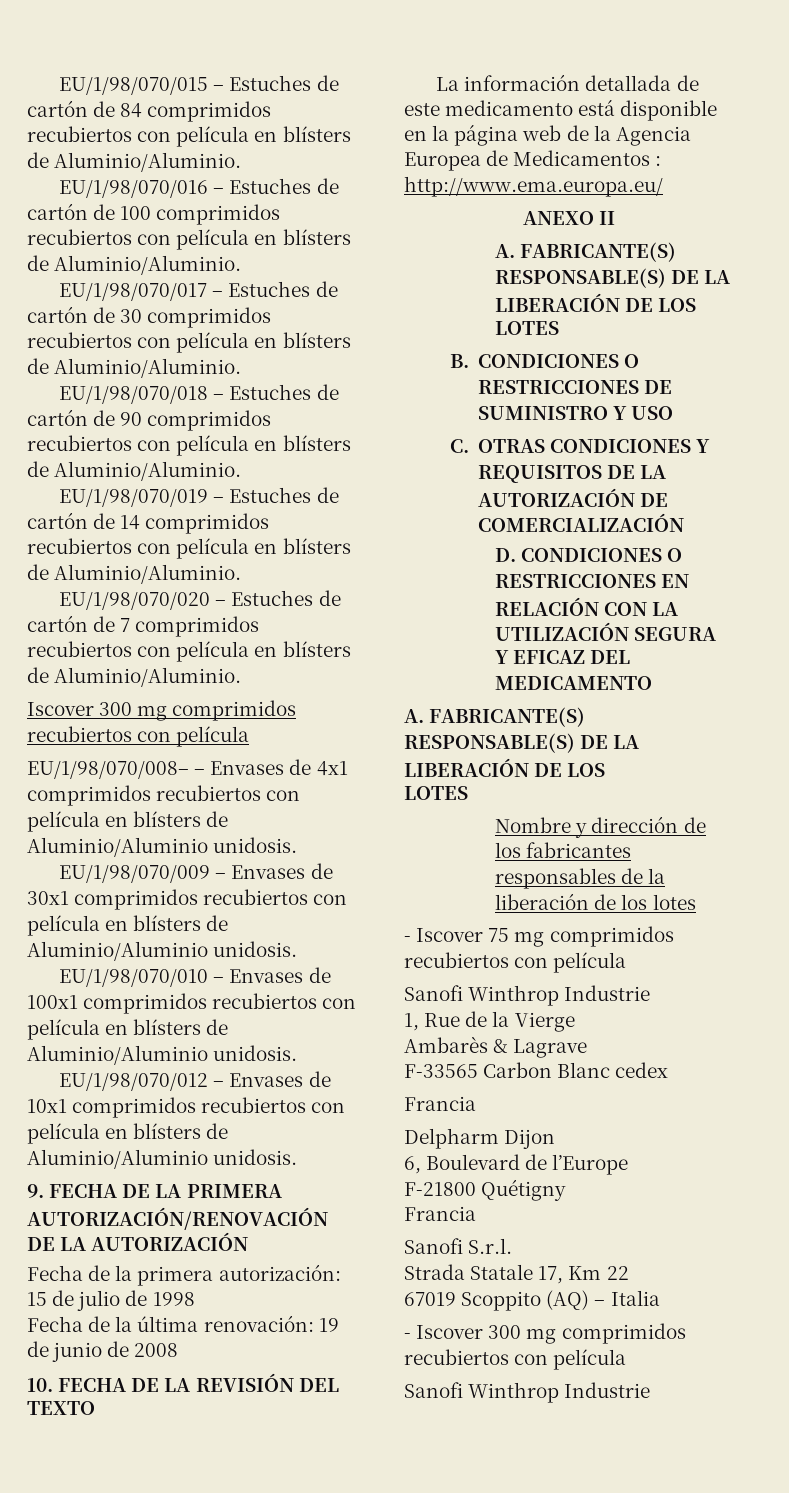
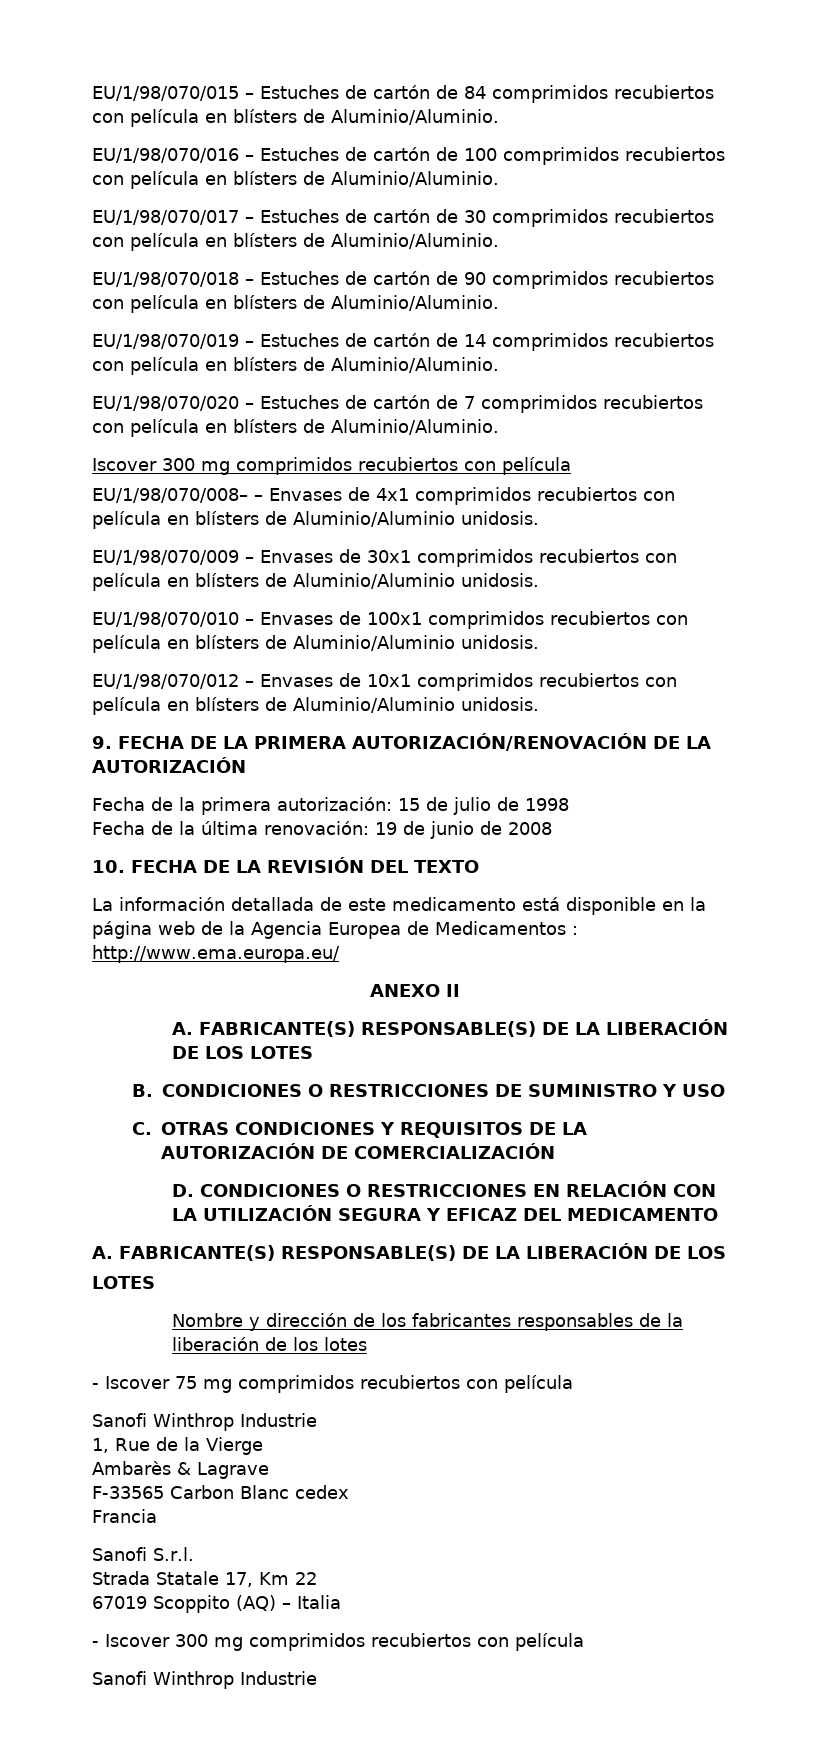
- Delpharm Dijon
- 6, Boulevard de l’Europe
- F-21800 Quétigny
- Francia

